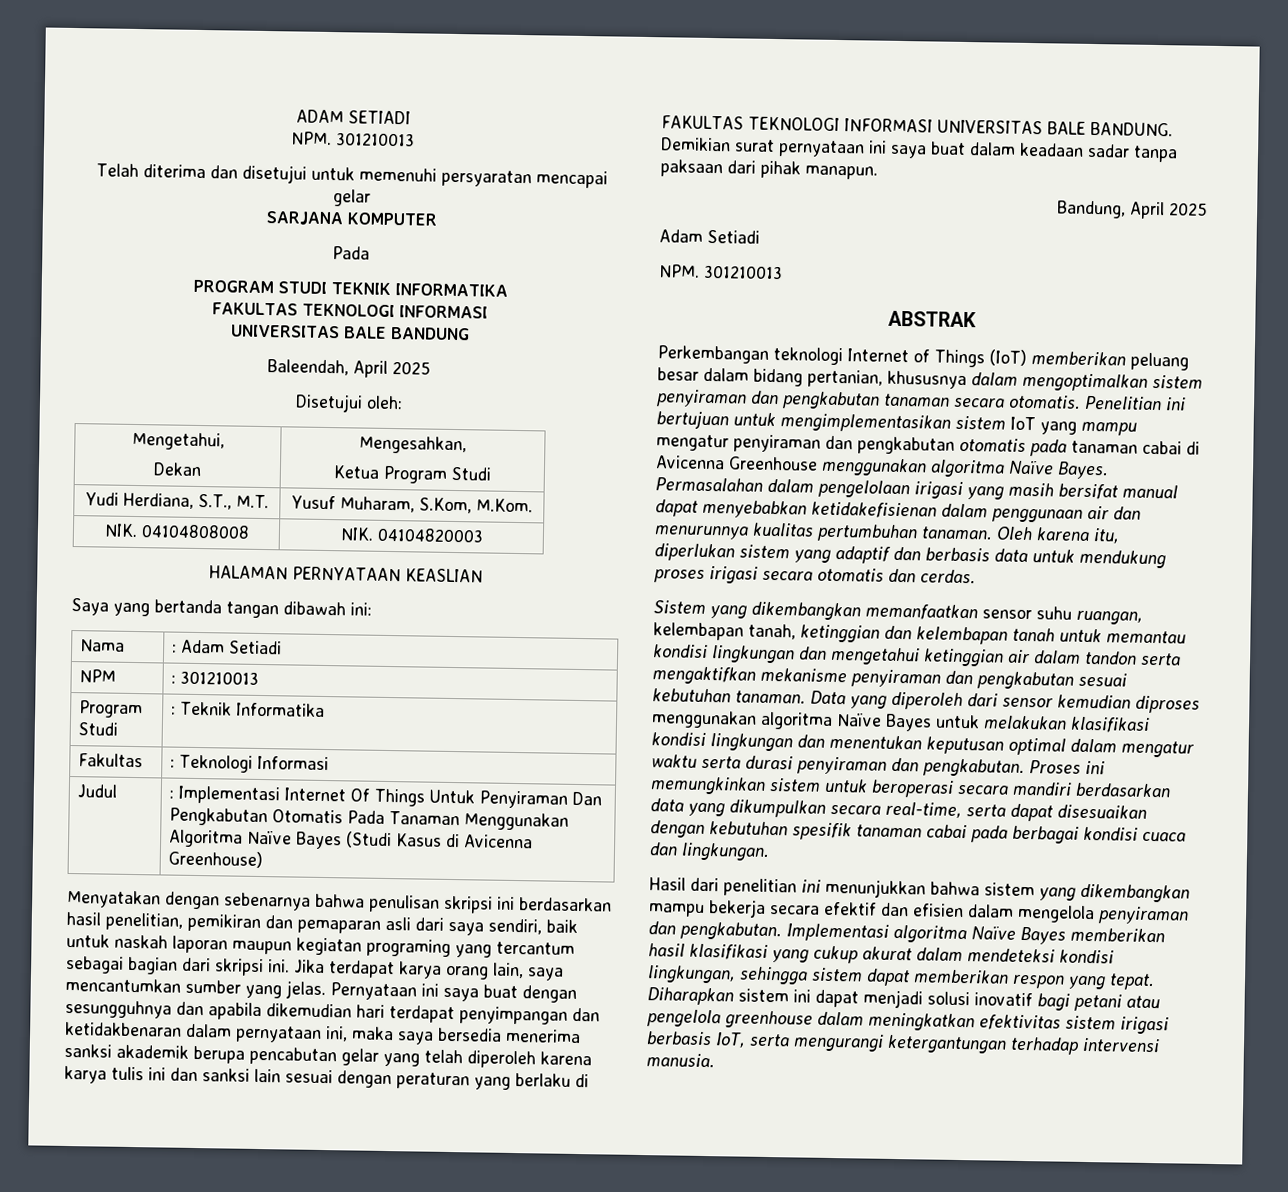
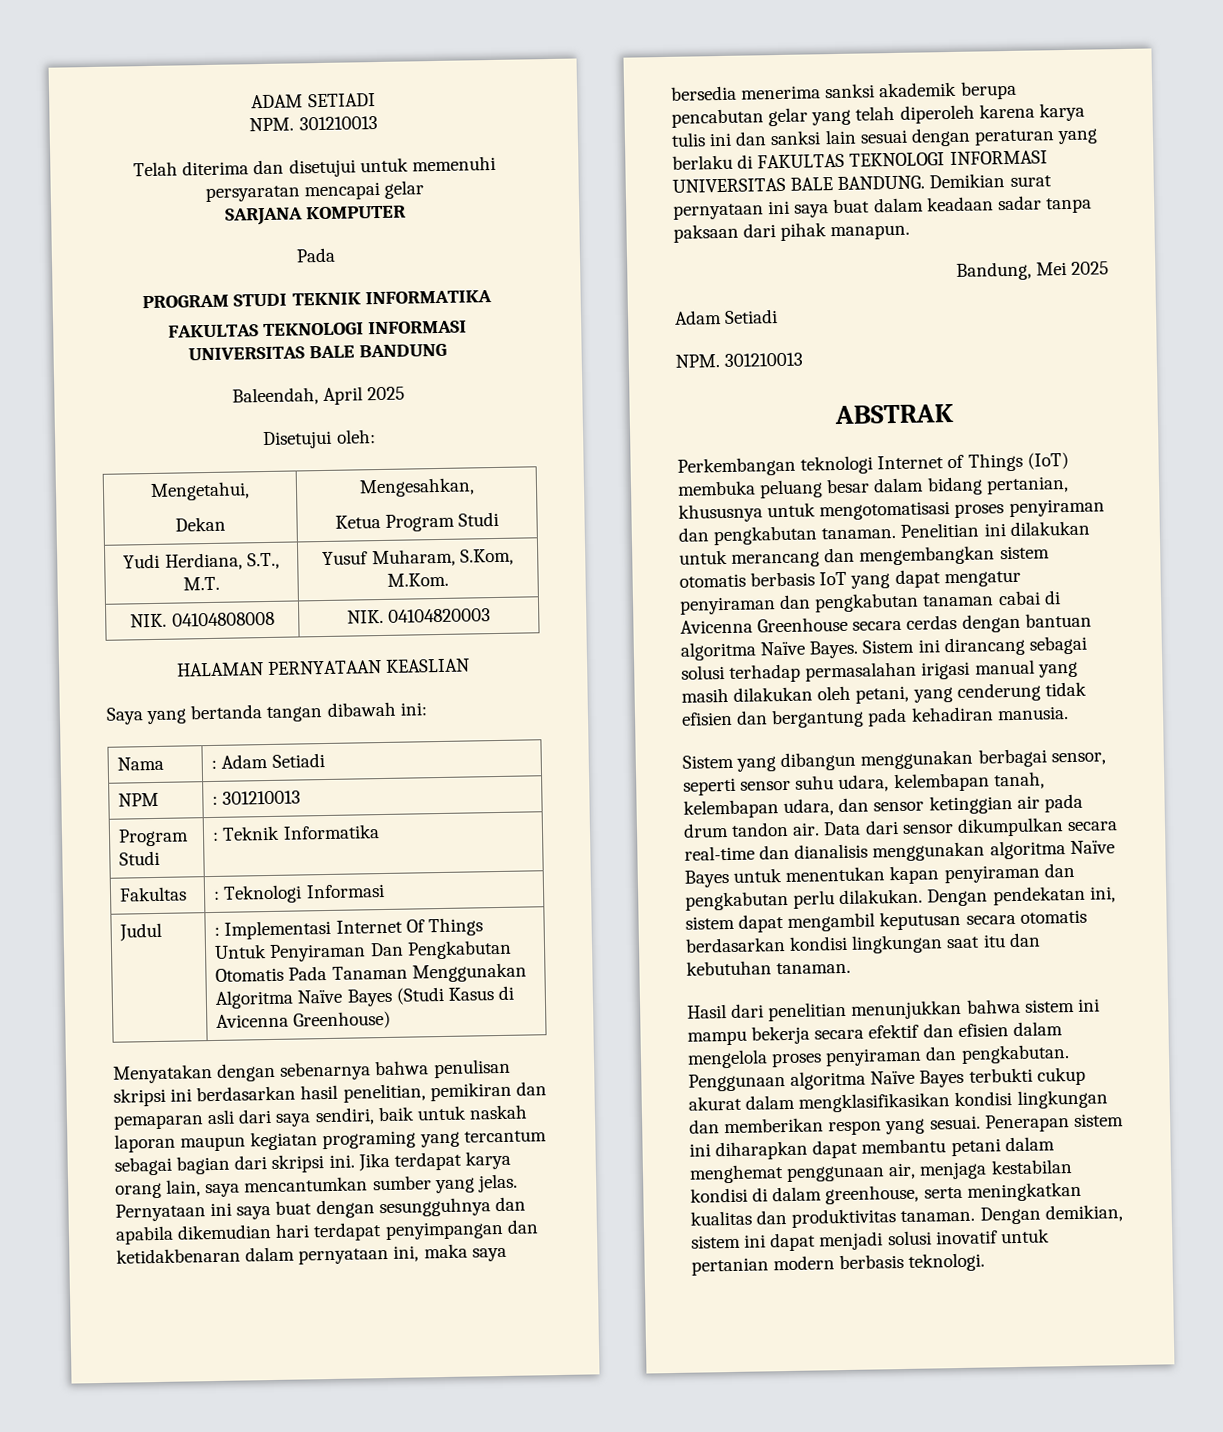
- Bandung, April 2025
+ Bandung, Mei 2025
- Perkembangan teknologi Internet of Things (IoT) memberikan peluang besar dalam bidang pertanian, khususnya dalam mengoptimalkan sistem penyiraman dan pengkabutan tanaman secara otomatis. Penelitian ini bertujuan untuk mengimplementasikan sistem IoT yang mampu mengatur penyiraman dan pengkabutan otomatis pada tanaman cabai di Avicenna Greenhouse menggunakan algoritma Naïve Bayes. Permasalahan dalam pengelolaan irigasi yang masih bersifat manual dapat menyebabkan ketidakefisienan dalam penggunaan air dan menurunnya kualitas pertumbuhan tanaman. Oleh karena itu, diperlukan sistem yang adaptif dan berbasis data untuk mendukung proses irigasi secara otomatis dan cerdas.
- Sistem yang dikembangkan memanfaatkan sensor suhu ruangan, kelembapan tanah, ketinggian dan kelembapan tanah untuk memantau kondisi lingkungan dan mengetahui ketinggian air dalam tandon serta mengaktifkan mekanisme penyiraman dan pengkabutan sesuai kebutuhan tanaman. Data yang diperoleh dari sensor kemudian diproses menggunakan algoritma Naïve Bayes untuk melakukan klasifikasi kondisi lingkungan dan menentukan keputusan optimal dalam mengatur waktu serta durasi penyiraman dan pengkabutan. Proses ini memungkinkan sistem untuk beroperasi secara mandiri berdasarkan data yang dikumpulkan secara real-time, serta dapat disesuaikan dengan kebutuhan spesifik tanaman cabai pada berbagai kondisi cuaca dan lingkungan.
+ Perkembangan teknologi Internet of Things (IoT) membuka peluang besar dalam bidang pertanian, khususnya untuk mengotomatisasi proses penyiraman dan pengkabutan tanaman. Penelitian ini dilakukan untuk merancang dan mengembangkan sistem otomatis berbasis IoT yang dapat mengatur penyiraman dan pengkabutan tanaman cabai di Avicenna Greenhouse secara cerdas dengan bantuan algoritma Naïve Bayes. Sistem ini dirancang sebagai solusi terhadap permasalahan irigasi manual yang masih dilakukan oleh petani, yang cenderung tidak efisien dan bergantung pada kehadiran manusia.
+ Sistem yang dibangun menggunakan berbagai sensor, seperti sensor suhu udara, kelembapan tanah, kelembapan udara, dan sensor ketinggian air pada drum tandon air. Data dari sensor dikumpulkan secara real-time dan dianalisis menggunakan algoritma Naïve Bayes untuk menentukan kapan penyiraman dan pengkabutan perlu dilakukan. Dengan pendekatan ini, sistem dapat mengambil keputusan secara otomatis berdasarkan kondisi lingkungan saat itu dan kebutuhan tanaman.
- Hasil dari penelitian ini menunjukkan bahwa sistem yang dikembangkan mampu bekerja secara efektif dan efisien dalam mengelola penyiraman dan pengkabutan. Implementasi algoritma Naïve Bayes memberikan hasil klasifikasi yang cukup akurat dalam mendeteksi kondisi lingkungan, sehingga sistem dapat memberikan respon yang tepat. Diharapkan sistem ini dapat menjadi solusi inovatif bagi petani atau pengelola greenhouse dalam meningkatkan efektivitas sistem irigasi berbasis IoT, serta mengurangi ketergantungan terhadap intervensi manusia.
+ Hasil dari penelitian menunjukkan bahwa sistem ini mampu bekerja secara efektif dan efisien dalam mengelola proses penyiraman dan pengkabutan. Penggunaan algoritma Naïve Bayes terbukti cukup akurat dalam mengklasifikasikan kondisi lingkungan dan memberikan respon yang sesuai. Penerapan sistem ini diharapkan dapat membantu petani dalam menghemat penggunaan air, menjaga kestabilan kondisi di dalam greenhouse, serta meningkatkan kualitas dan produktivitas tanaman. Dengan demikian, sistem ini dapat menjadi solusi inovatif untuk pertanian modern berbasis teknologi.

